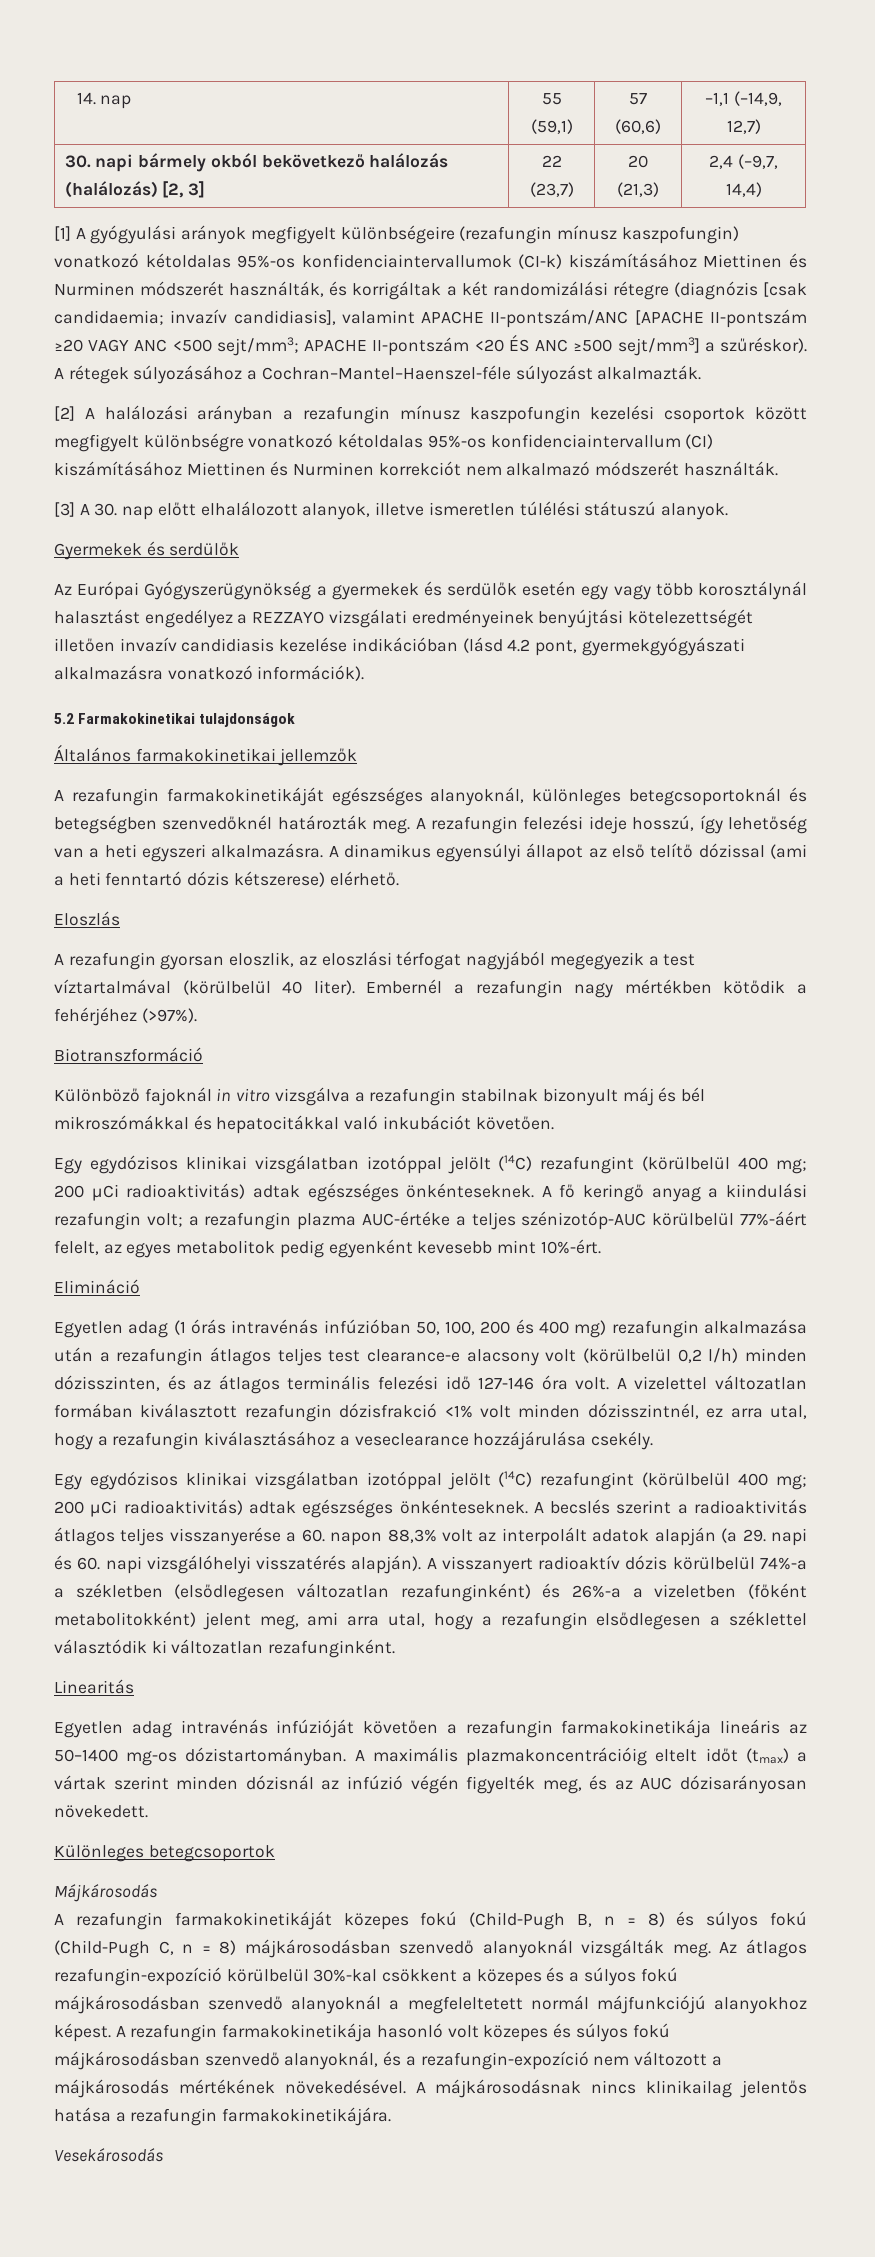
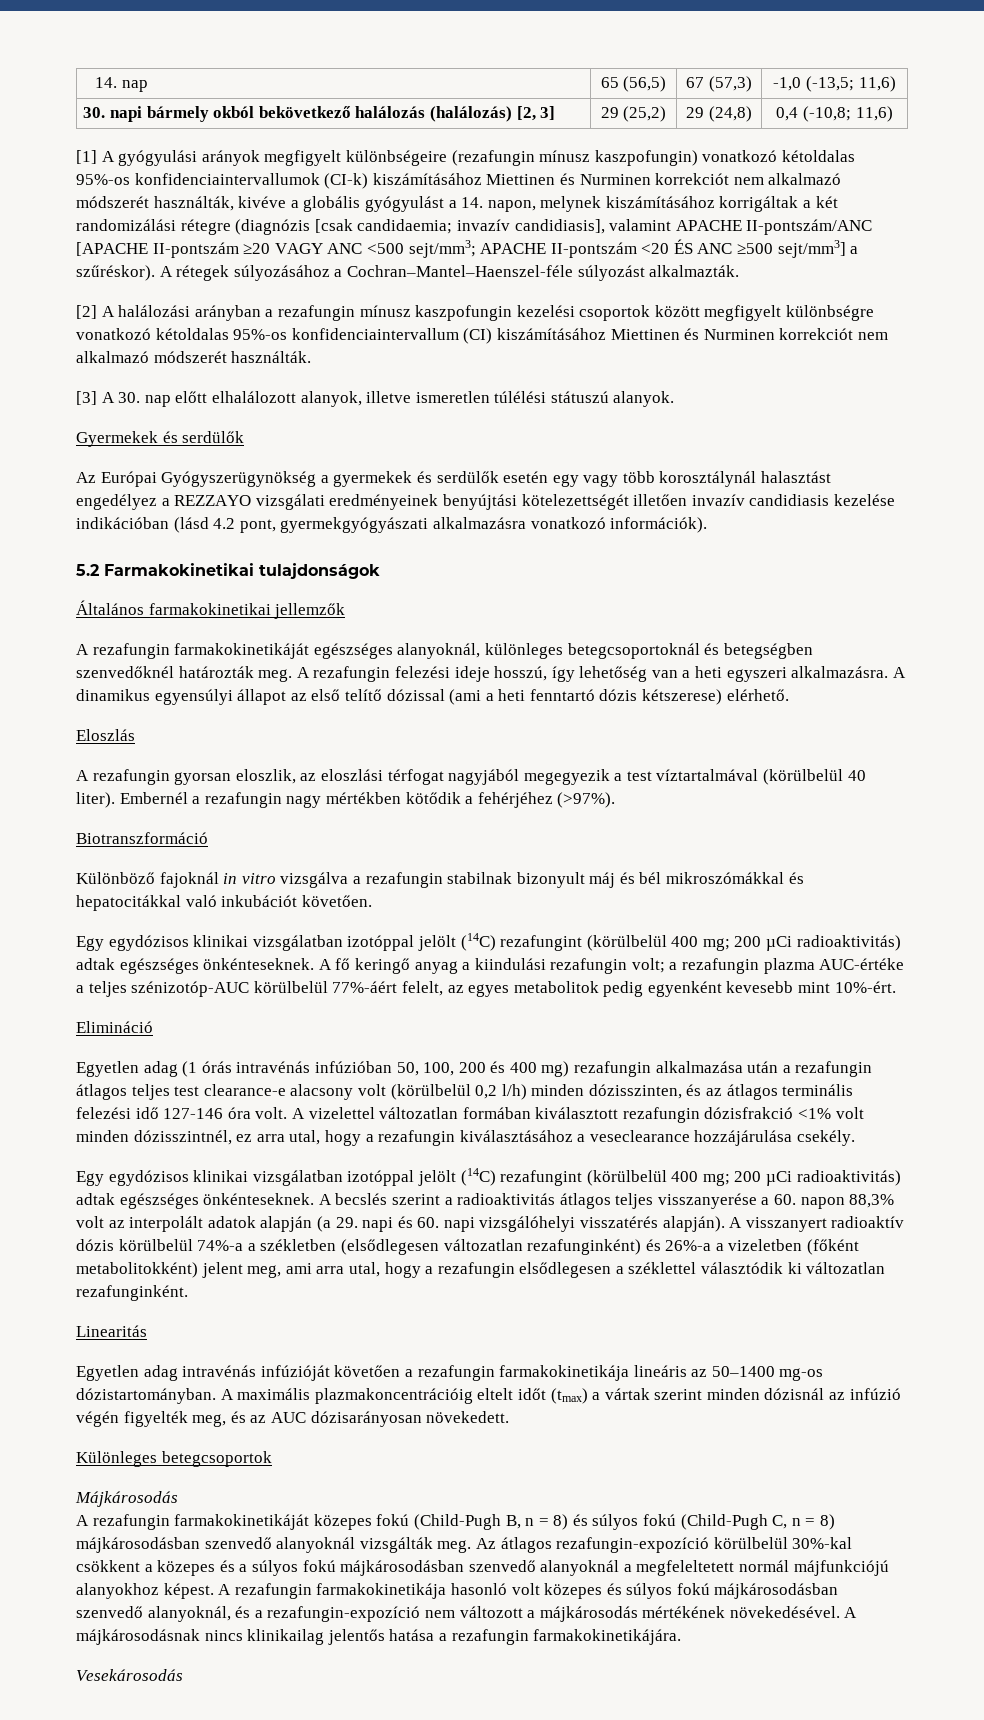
- 14. nap | 55 (59,1) | 57 (60,6) | –1,1 (–14,9, 12,7)
+ 14. nap | 65 (56,5) | 67 (57,3) | -1,0 (-13,5; 11,6)
- 30. napi bármely okból bekövetkező halálozás (halálozás) [2, 3] | 22 (23,7) | 20 (21,3) | 2,4 (–9,7, 14,4)
+ 30. napi bármely okból bekövetkező halálozás (halálozás) [2, 3] | 29 (25,2) | 29 (24,8) | 0,4 (-10,8; 11,6)
- [1] A gyógyulási arányok megfigyelt különbségeire (rezafungin mínusz kaszpofungin) vonatkozó kétoldalas 95%-os konfidenciaintervallumok (CI-k) kiszámításához Miettinen és Nurminen módszerét használták, és korrigáltak a két randomizálási rétegre (diagnózis [csak candidaemia; invazív candidiasis], valamint APACHE II-pontszám/ANC [APACHE II-pontszám ≥20 VAGY ANC <500 sejt/mm3; APACHE II-pontszám <20 ÉS ANC ≥500 sejt/mm3] a szűréskor).
+ [1] A gyógyulási arányok megfigyelt különbségeire (rezafungin mínusz kaszpofungin) vonatkozó kétoldalas 95%-os konfidenciaintervallumok (CI-k) kiszámításához Miettinen és Nurminen korrekciót nem alkalmazó módszerét használták, kivéve a globális gyógyulást a 14. napon, melynek kiszámításához korrigáltak a két randomizálási rétegre (diagnózis [csak candidaemia; invazív candidiasis], valamint APACHE II-pontszám/ANC [APACHE II-pontszám ≥20 VAGY ANC <500 sejt/mm3; APACHE II-pontszám <20 ÉS ANC ≥500 sejt/mm3] a szűréskor).

